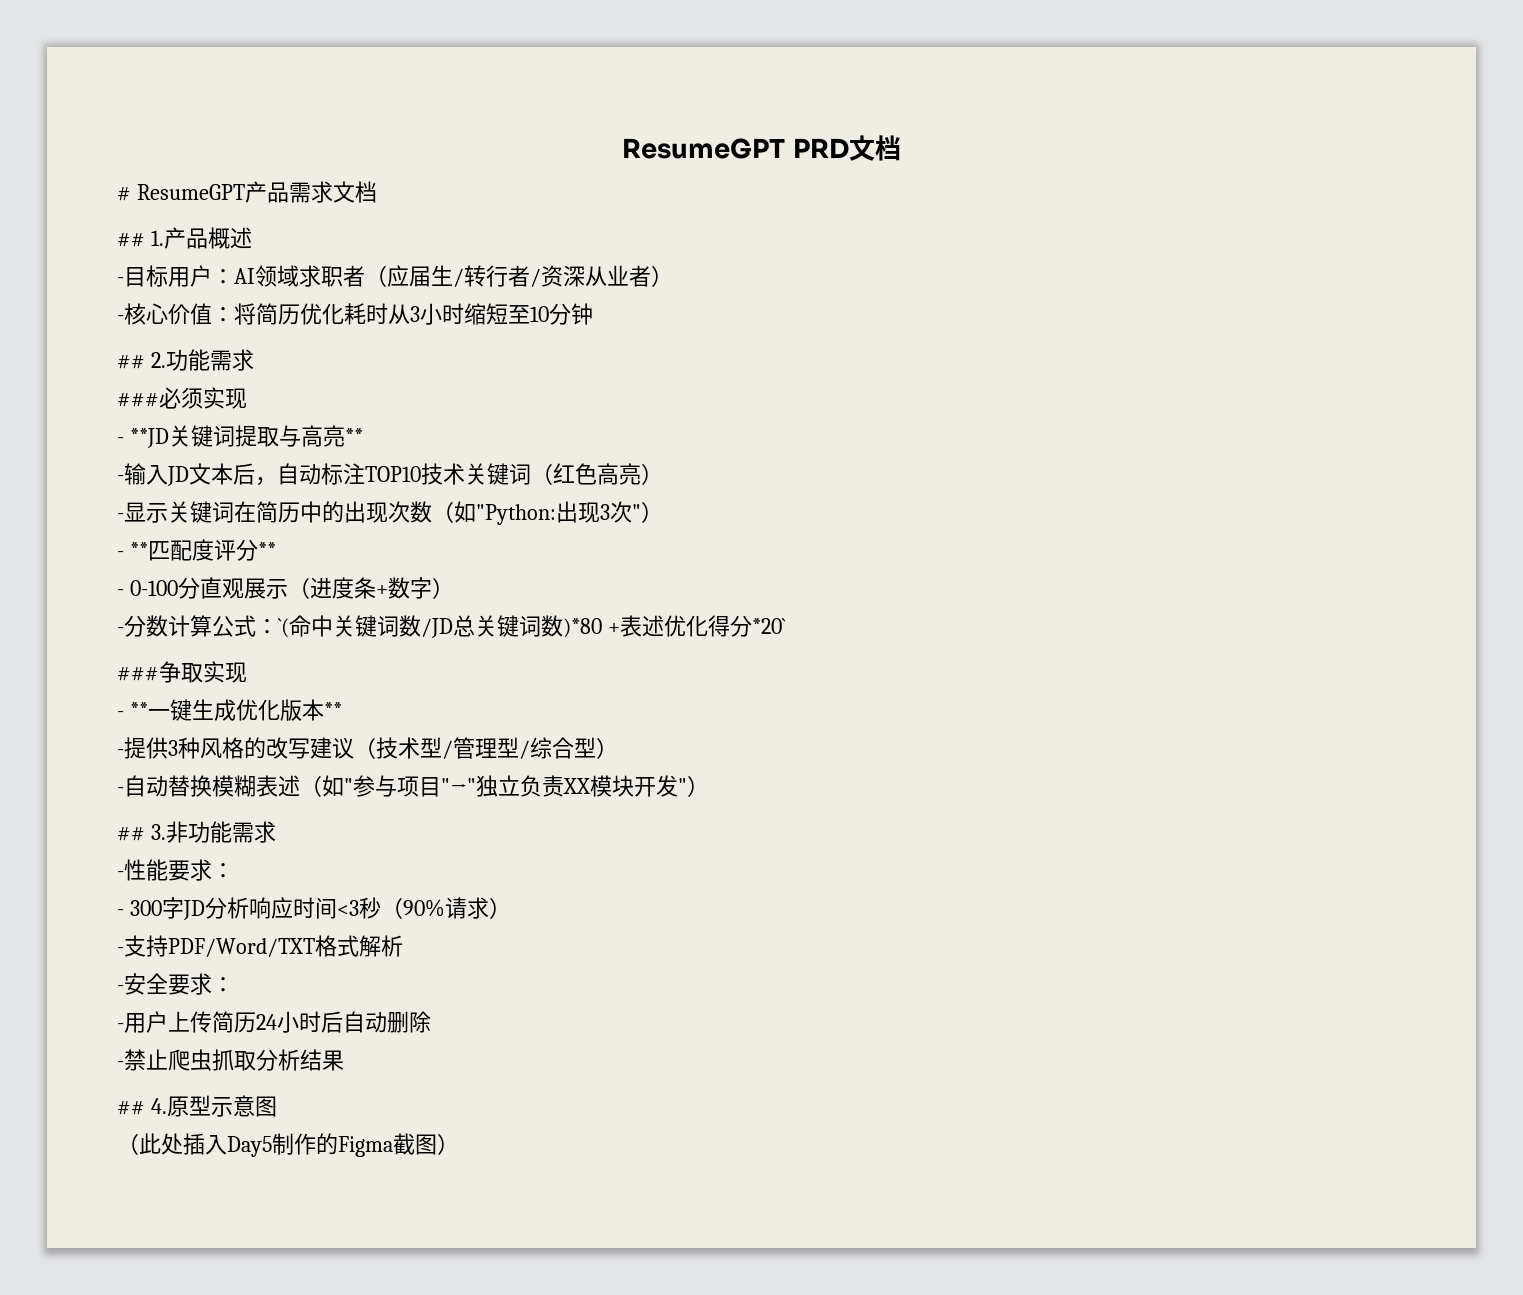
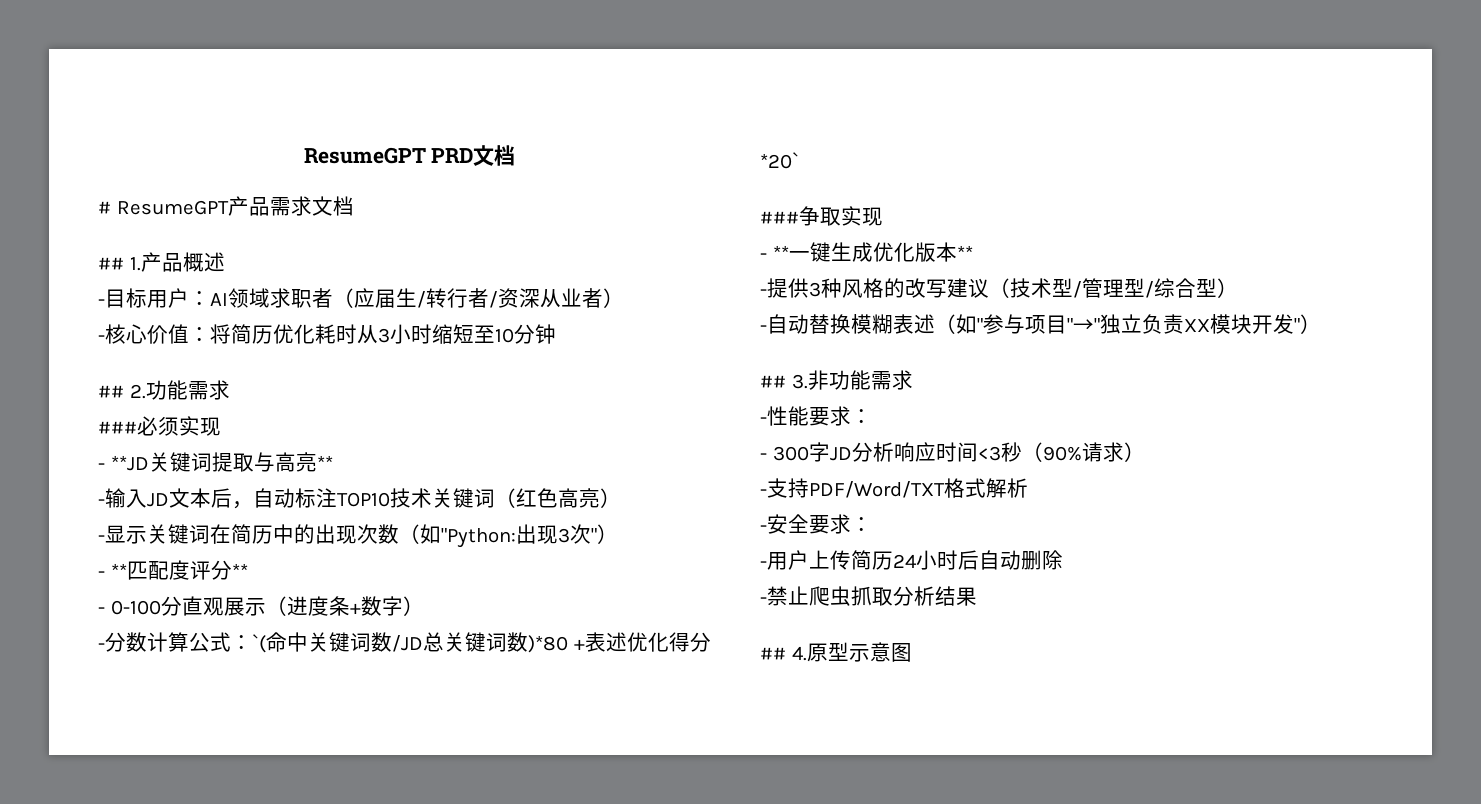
- （此处插入Day5制作的Figma截图）

